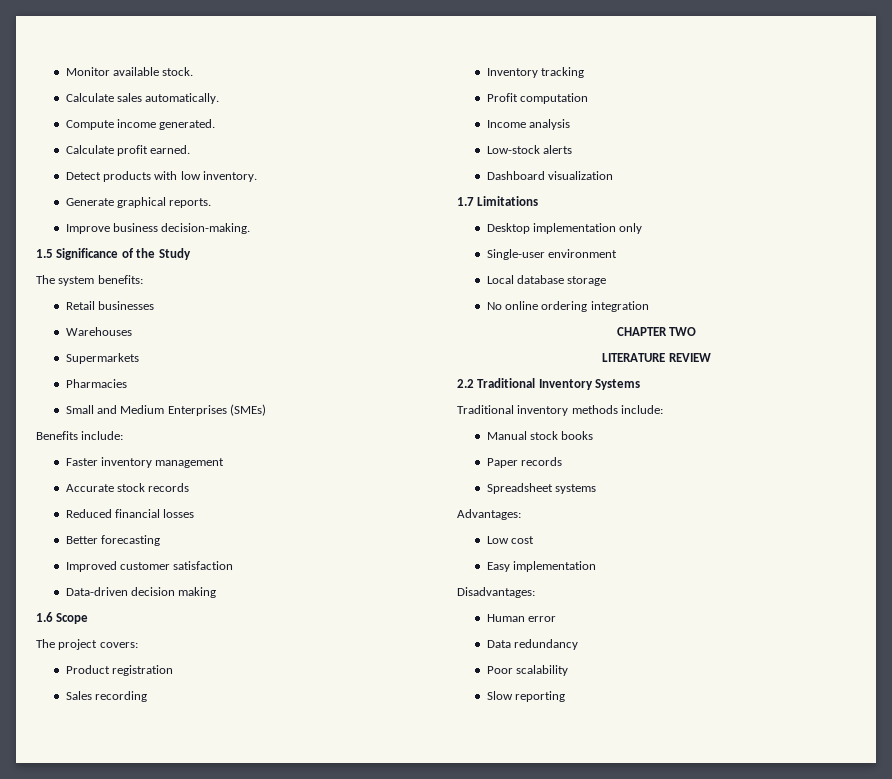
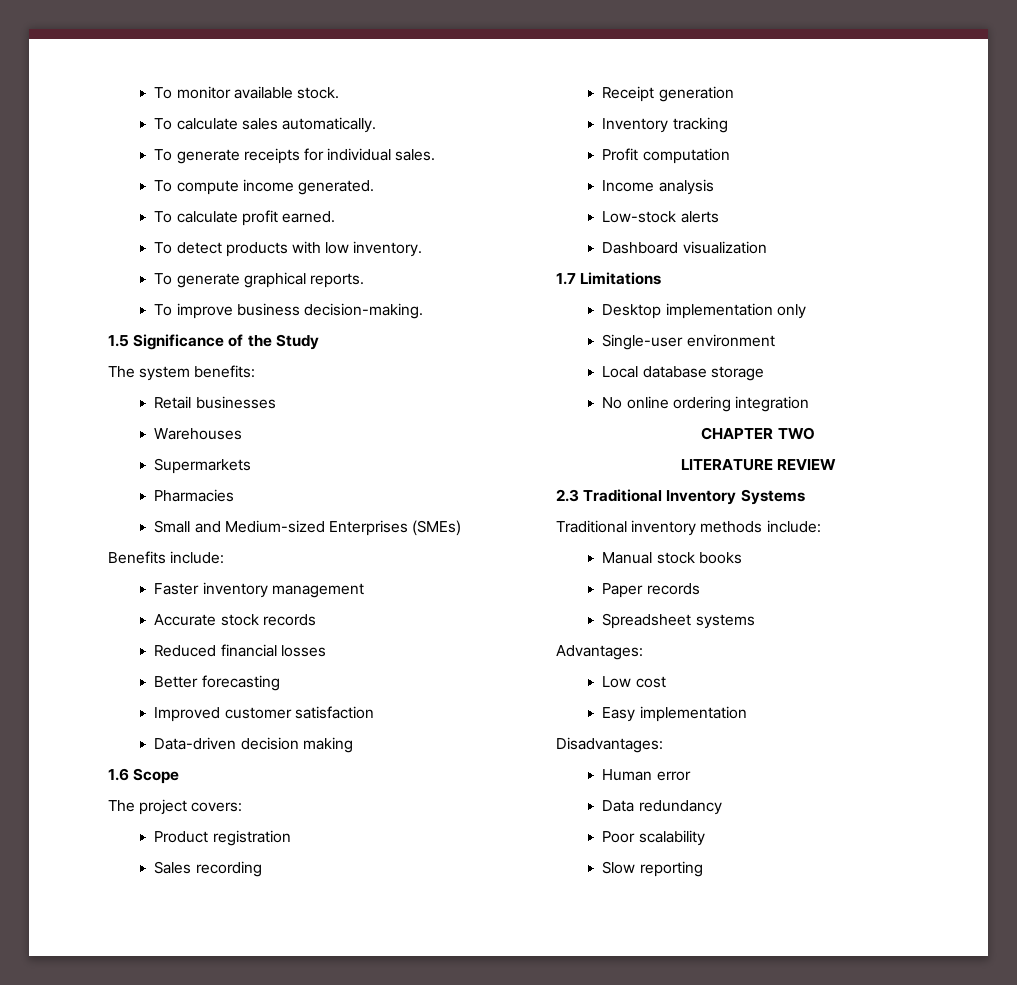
- Monitor available stock.
+ To monitor available stock.
- Calculate sales automatically.
+ To calculate sales automatically.
- Compute income generated.
+ To generate receipts for individual sales.
+ To compute income generated.
- Calculate profit earned.
+ To calculate profit earned.
- Detect products with low inventory.
+ To detect products with low inventory.
- Generate graphical reports.
+ To generate graphical reports.
- Improve business decision-making.
+ To improve business decision-making.
- Small and Medium Enterprises (SMEs)
+ Small and Medium-sized Enterprises (SMEs)
+ Receipt generation
- 2.2 Traditional Inventory Systems
+ 2.3 Traditional Inventory Systems

